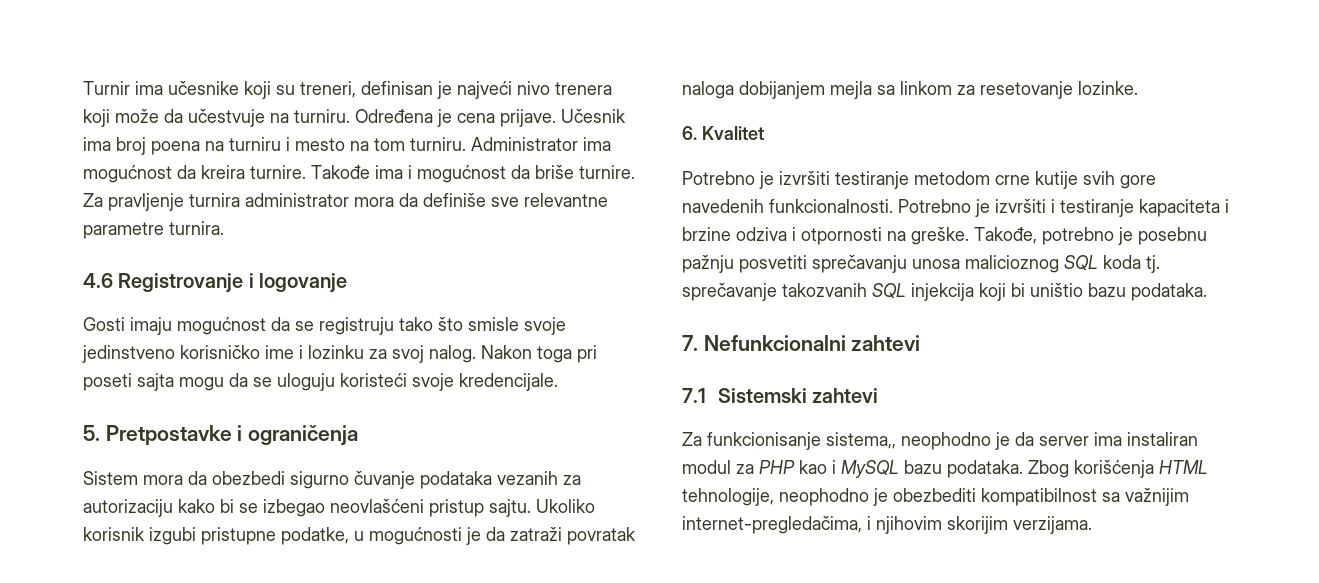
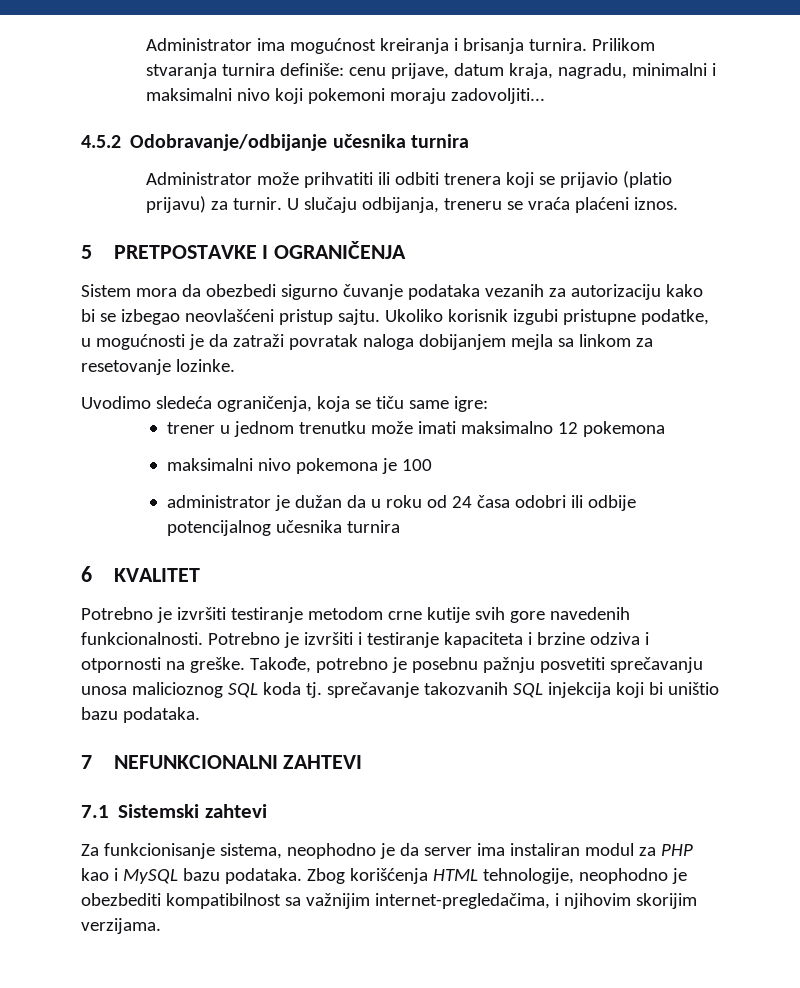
- Turnir ima učesnike koji su treneri, definisan je najveći nivo trenera koji može da učestvuje na turniru. Određena je cena prijave. Učesnik ima broj poena na turniru i mesto na tom turniru. Administrator ima mogućnost da kreira turnire. Takođe ima i mogućnost da briše turnire. Za pravljenje turnira administrator mora da definiše sve relevantne parametre turnira.
- 4.6 Registrovanje i logovanje
- Gosti imaju mogućnost da se registruju tako što smisle svoje jedinstveno korisničko ime i lozinku za svoj nalog. Nakon toga pri poseti sajta mogu da se uloguju koristeći svoje kredencijale.
- 5. Pretpostavke i ograničenja
+ Administrator ima mogućnost kreiranja i brisanja turnira. Prilikom stvaranja turnira definiše: cenu prijave, datum kraja, nagradu, minimalni i maksimalni nivo koji pokemoni moraju zadovoljiti...
+ 4.5.2 Odobravanje/odbijanje učesnika turnira
+ Administrator može prihvatiti ili odbiti trenera koji se prijavio (platio prijavu) za turnir. U slučaju odbijanja, treneru se vraća plaćeni iznos.
+ 5 PRETPOSTAVKE I OGRANIČENJA
- 6. Kvalitet
+ Uvodimo sledeća ograničenja, koja se tiču same igre:
+ trener u jednom trenutku može imati maksimalno 12 pokemona
+ maksimalni nivo pokemona je 100
+ administrator je dužan da u roku od 24 časa odobri ili odbije potencijalnog učesnika turnira
+ 6 KVALITET
- 7. Nefunkcionalni zahtevi
+ 7 NEFUNKCIONALNI ZAHTEVI
- Za funkcionisanje sistema,, neophodno je da server ima instaliran modul za PHP kao i MySQL bazu podataka.
+ Za funkcionisanje sistema, neophodno je da server ima instaliran modul za PHP kao i MySQL bazu podataka.

